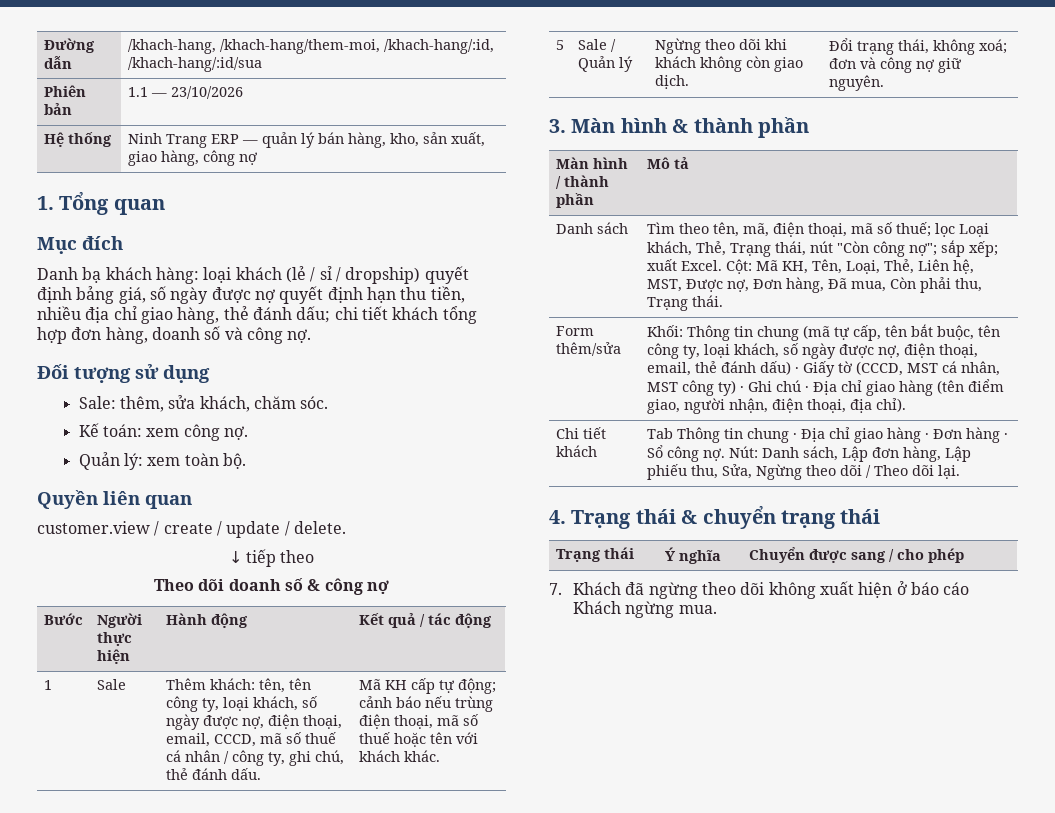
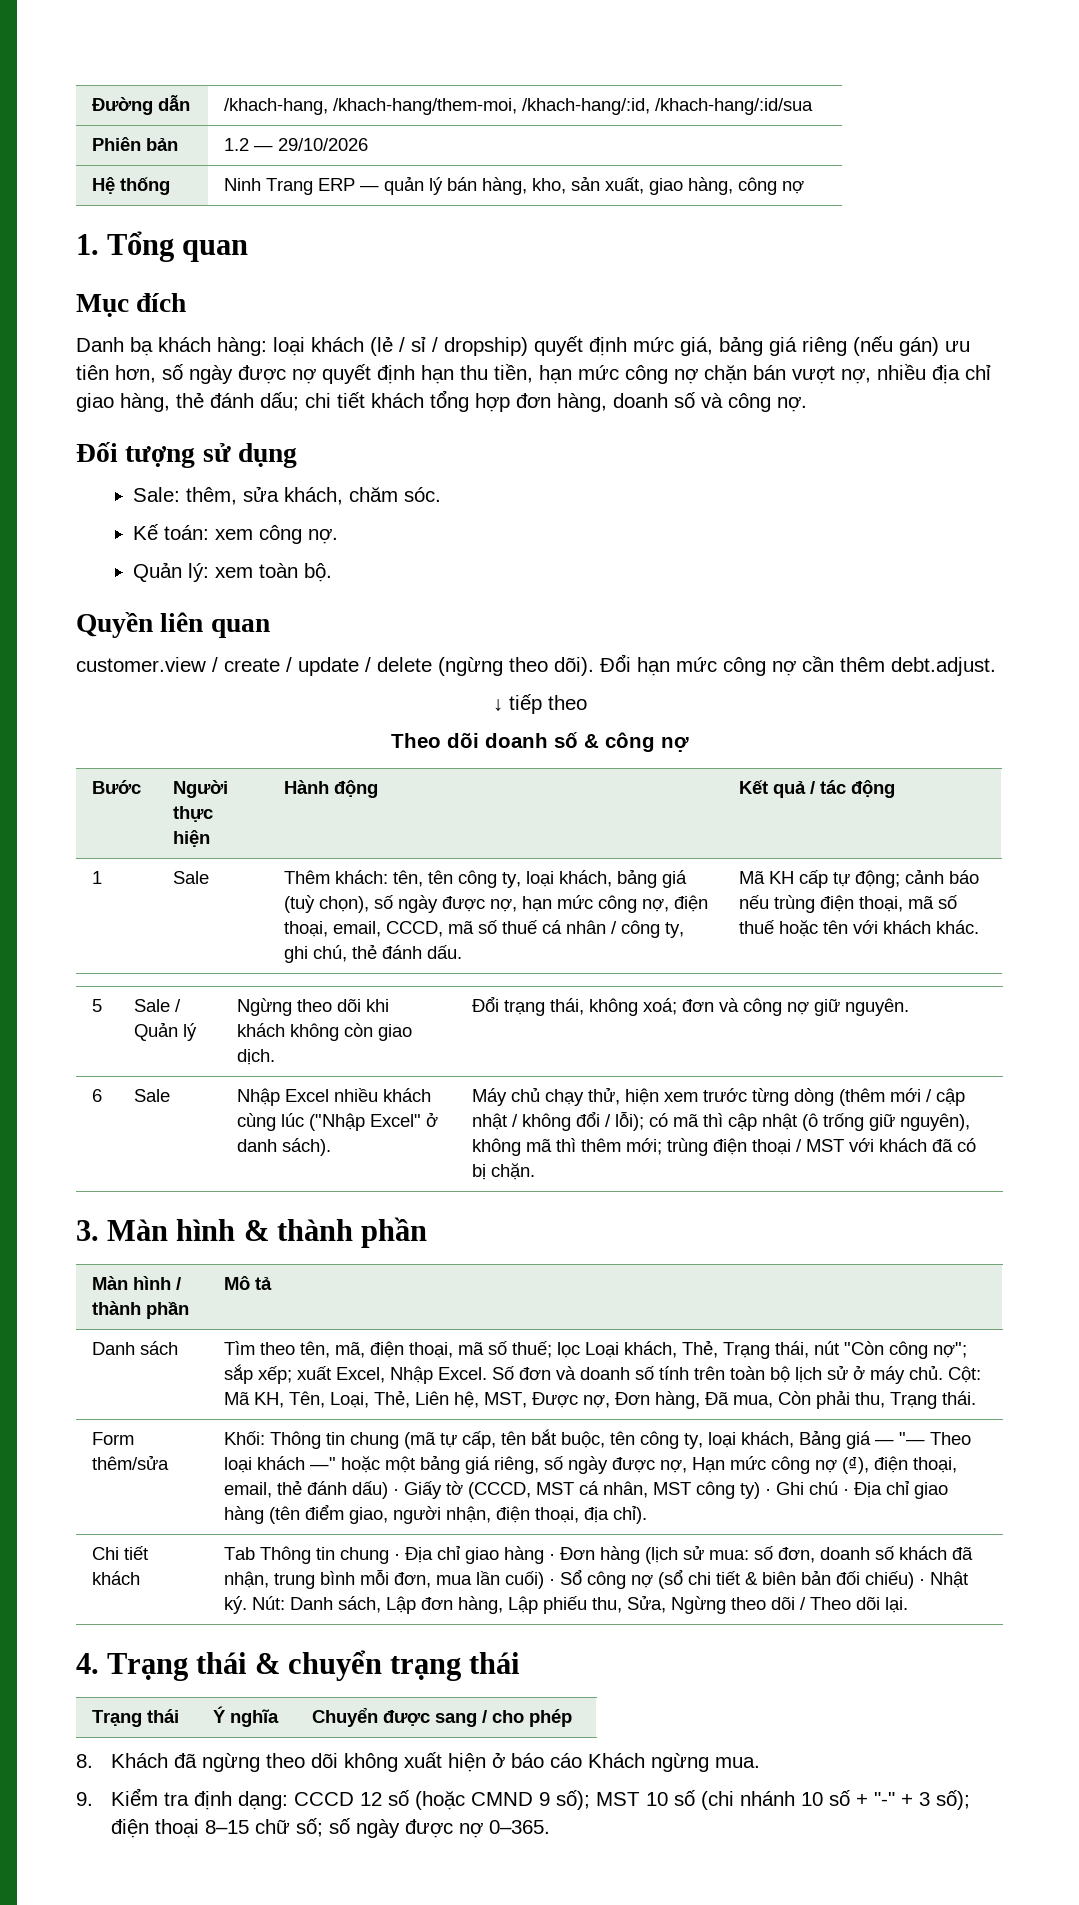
- Phiên bản | 1.1 — 23/10/2026
+ Phiên bản | 1.2 — 29/10/2026
- Danh bạ khách hàng: loại khách (lẻ / sỉ / dropship) quyết định bảng giá, số ngày được nợ quyết định hạn thu tiền, nhiều địa chỉ giao hàng, thẻ đánh dấu; chi tiết khách tổng hợp đơn hàng, doanh số và công nợ.
+ Danh bạ khách hàng: loại khách (lẻ / sỉ / dropship) quyết định mức giá, bảng giá riêng (nếu gán) ưu tiên hơn, số ngày được nợ quyết định hạn thu tiền, hạn mức công nợ chặn bán vượt nợ, nhiều địa chỉ giao hàng, thẻ đánh dấu; chi tiết khách tổng hợp đơn hàng, doanh số và công nợ.
- customer.view / create / update / delete.
+ customer.view / create / update / delete (ngừng theo dõi). Đổi hạn mức công nợ cần thêm debt.adjust.
- Thêm khách: tên, tên công ty, loại khách, số ngày được nợ, điện thoại, email, CCCD, mã số thuế cá nhân / công ty, ghi chú, thẻ đánh dấu.
+ Thêm khách: tên, tên công ty, loại khách, bảng giá (tuỳ chọn), số ngày được nợ, hạn mức công nợ, điện thoại, email, CCCD, mã số thuế cá nhân / công ty, ghi chú, thẻ đánh dấu.
+ 6 | Sale | Nhập Excel nhiều khách cùng lúc ("Nhập Excel" ở danh sách). | Máy chủ chạy thử, hiện xem trước từng dòng (thêm mới / cập nhật / không đổi / lỗi); có mã thì cập nhật (ô trống giữ nguyên), không mã thì thêm mới; trùng điện thoại / MST với khách đã có bị chặn.
- Tìm theo tên, mã, điện thoại, mã số thuế; lọc Loại khách, Thẻ, Trạng thái, nút "Còn công nợ"; sắp xếp; xuất Excel.
+ Tìm theo tên, mã, điện thoại, mã số thuế; lọc Loại khách, Thẻ, Trạng thái, nút "Còn công nợ"; sắp xếp; xuất Excel, Nhập Excel. Số đơn và doanh số tính trên toàn bộ lịch sử ở máy chủ.
- Khối: Thông tin chung (mã tự cấp, tên bắt buộc, tên công ty, loại khách, số ngày được nợ, điện thoại, email, thẻ đánh dấu) · Giấy tờ (CCCD, MST cá nhân, MST công ty) · Ghi chú · Địa chỉ giao hàng (tên điểm giao, người nhận, điện thoại, địa chỉ).
+ Khối: Thông tin chung (mã tự cấp, tên bắt buộc, tên công ty, loại khách, Bảng giá — "— Theo loại khách —" hoặc một bảng giá riêng, số ngày được nợ, Hạn mức công nợ (₫), điện thoại, email, thẻ đánh dấu) · Giấy tờ (CCCD, MST cá nhân, MST công ty) · Ghi chú · Địa chỉ giao hàng (tên điểm giao, người nhận, điện thoại, địa chỉ).
- Tab Thông tin chung · Địa chỉ giao hàng · Đơn hàng · Sổ công nợ.
+ Tab Thông tin chung · Địa chỉ giao hàng · Đơn hàng (lịch sử mua: số đơn, doanh số khách đã nhận, trung bình mỗi đơn, mua lần cuối) · Sổ công nợ (sổ chi tiết & biên bản đối chiếu) · Nhật ký.
- 7. Khách đã ngừng theo dõi không xuất hiện ở báo cáo Khách ngừng mua.
+ 8. Khách đã ngừng theo dõi không xuất hiện ở báo cáo Khách ngừng mua.
+ 9. Kiểm tra định dạng: CCCD 12 số (hoặc CMND 9 số); MST 10 số (chi nhánh 10 số + "-" + 3 số); điện thoại 8–15 chữ số; số ngày được nợ 0–365.

